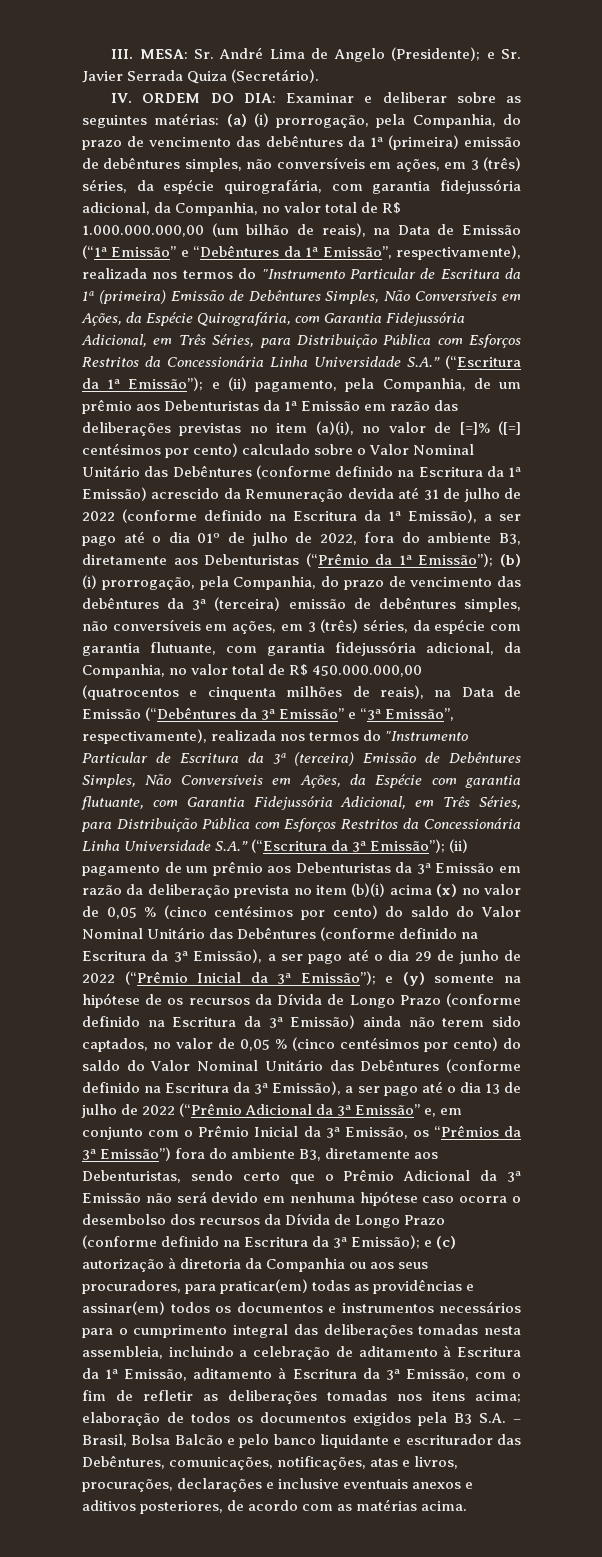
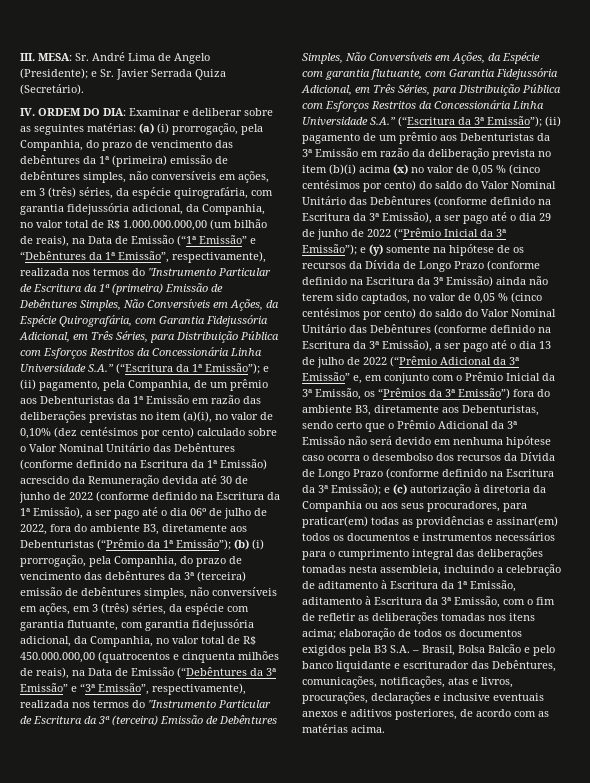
- e (ii) pagamento, pela Companhia, de um prêmio aos Debenturistas da 1ª Emissão em razão das deliberações previstas no item (a)(i), no valor de [=]% ([=] centésimos por cento) calculado sobre o Valor Nominal Unitário das Debêntures (conforme definido na Escritura da 1ª Emissão) acrescido da Remuneração devida até 31 de julho de 2022 (conforme definido na Escritura da 1ª Emissão), a ser pago até o dia 01º de julho de 2022, fora do ambiente B3, diretamente aos Debenturistas (“Prêmio da 1ª Emissão”);
+ e (ii) pagamento, pela Companhia, de um prêmio aos Debenturistas da 1ª Emissão em razão das deliberações previstas no item (a)(i), no valor de 0,10% (dez centésimos por cento) calculado sobre o Valor Nominal Unitário das Debêntures (conforme definido na Escritura da 1ª Emissão) acrescido da Remuneração devida até 30 de junho de 2022 (conforme definido na Escritura da 1ª Emissão), a ser pago até o dia 06º de julho de 2022, fora do ambiente B3, diretamente aos Debenturistas (“Prêmio da 1ª Emissão”);

